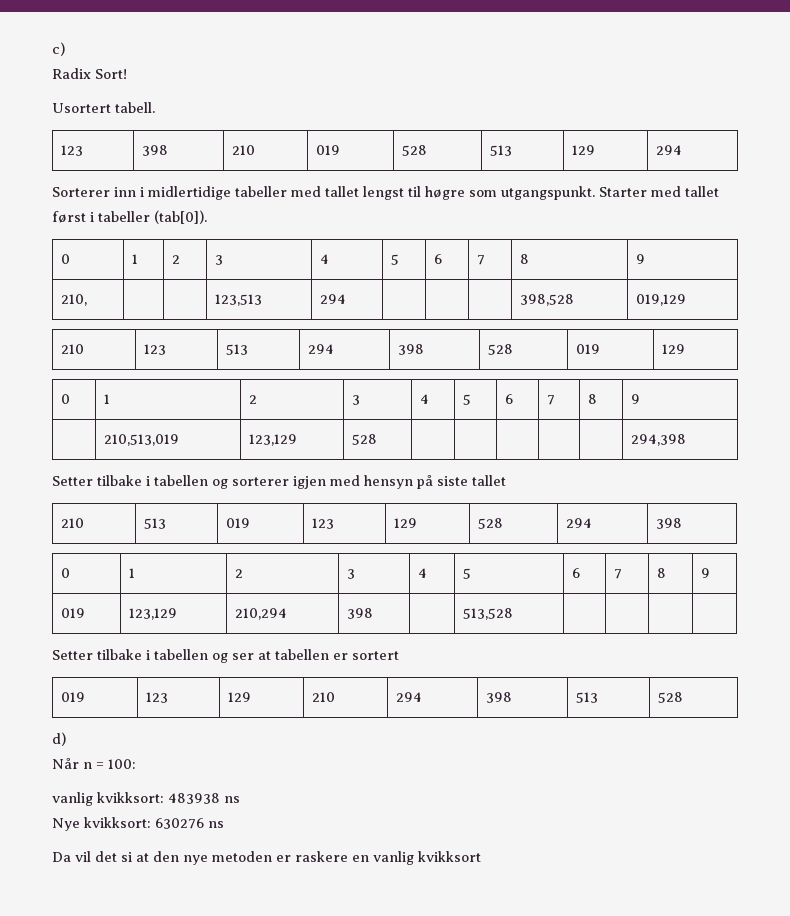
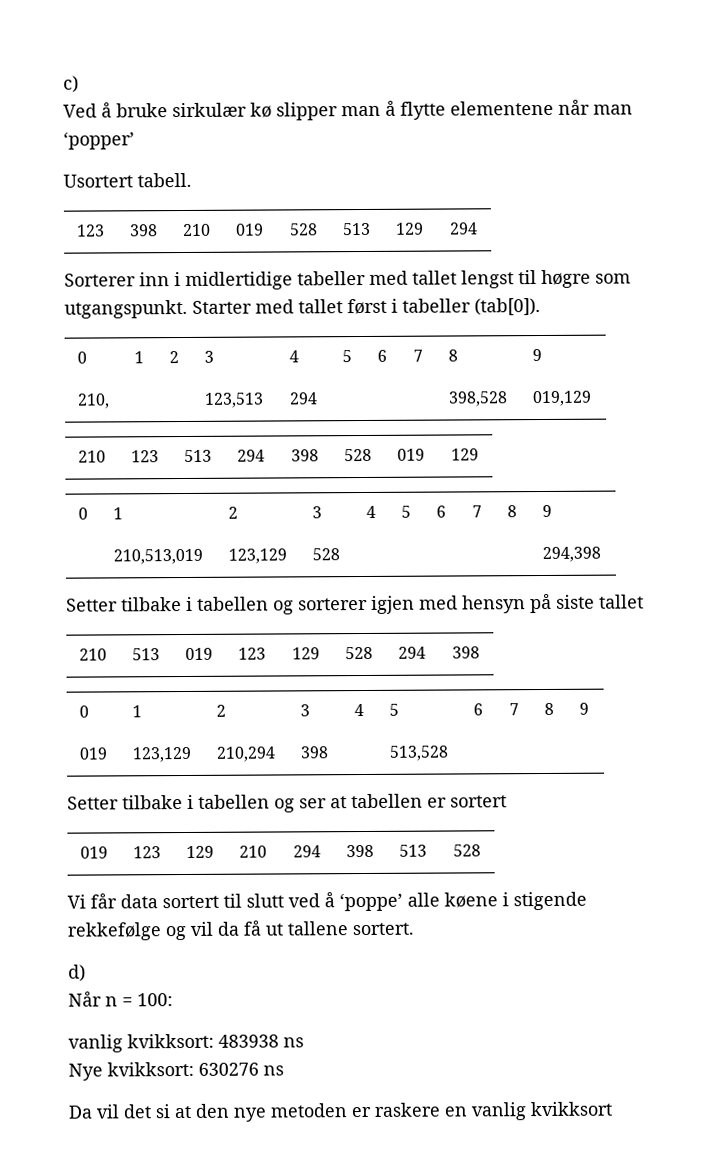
- Radix Sort!
+ Ved å bruke sirkulær kø slipper man å flytte elementene når man ‘popper’
+ Vi får data sortert til slutt ved å ‘poppe’ alle køene i stigende rekkefølge og vil da få ut tallene sortert.

